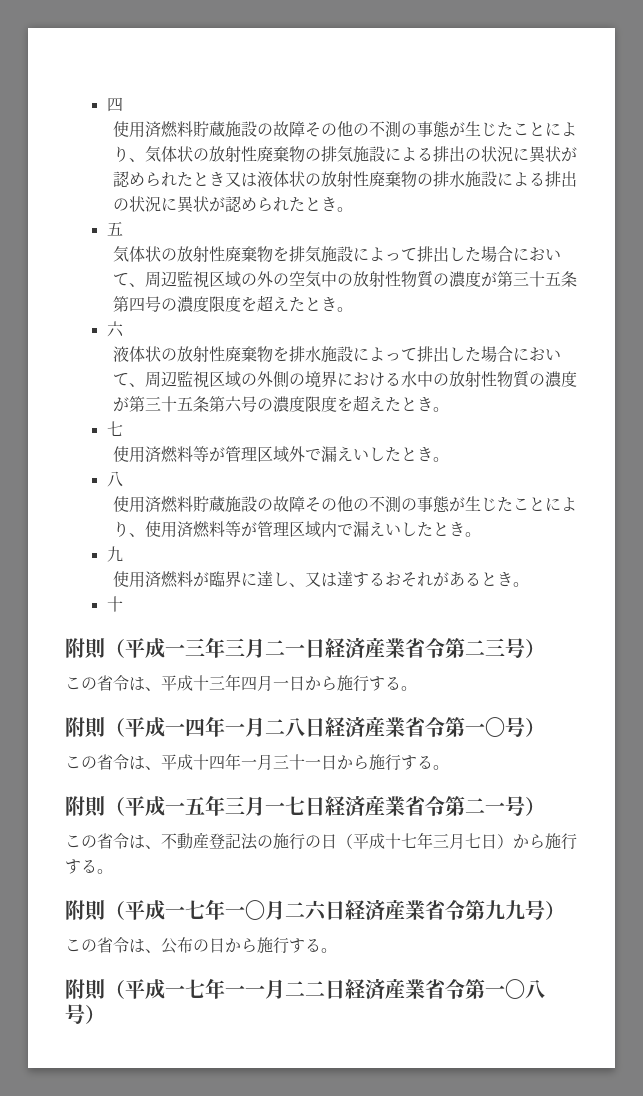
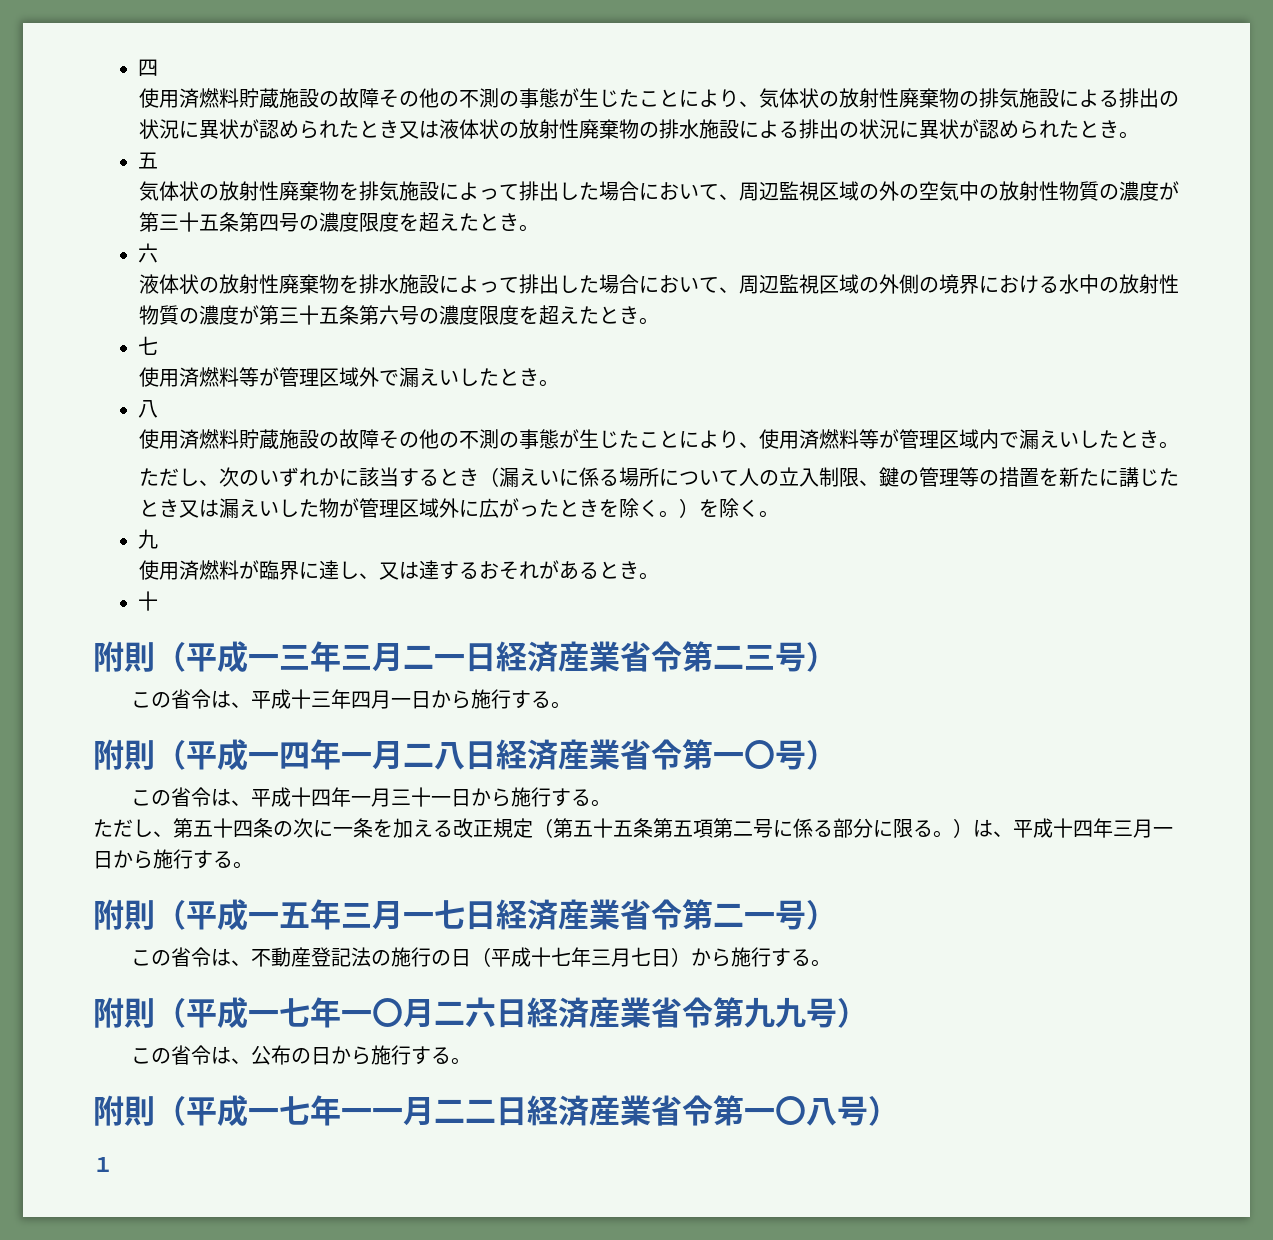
+ ただし、次のいずれかに該当するとき（漏えいに係る場所について人の立入制限、鍵の管理等の措置を新たに講じたとき又は漏えいした物が管理区域外に広がったときを除く。）を除く。
+ ただし、第五十四条の次に一条を加える改正規定（第五十五条第五項第二号に係る部分に限る。）は、平成十四年三月一日から施行する。
+ １

